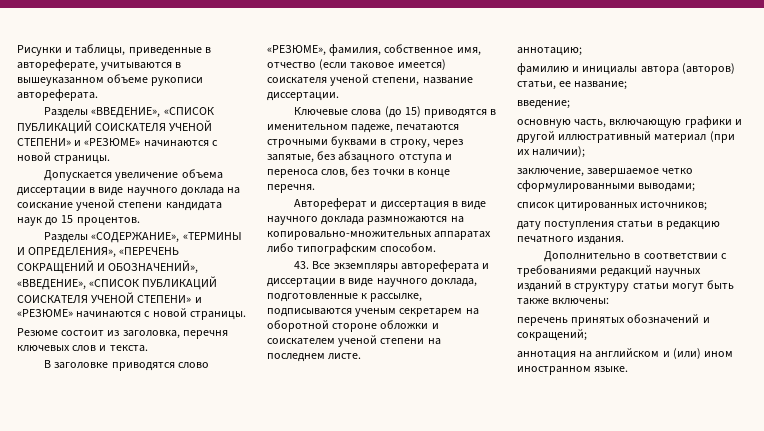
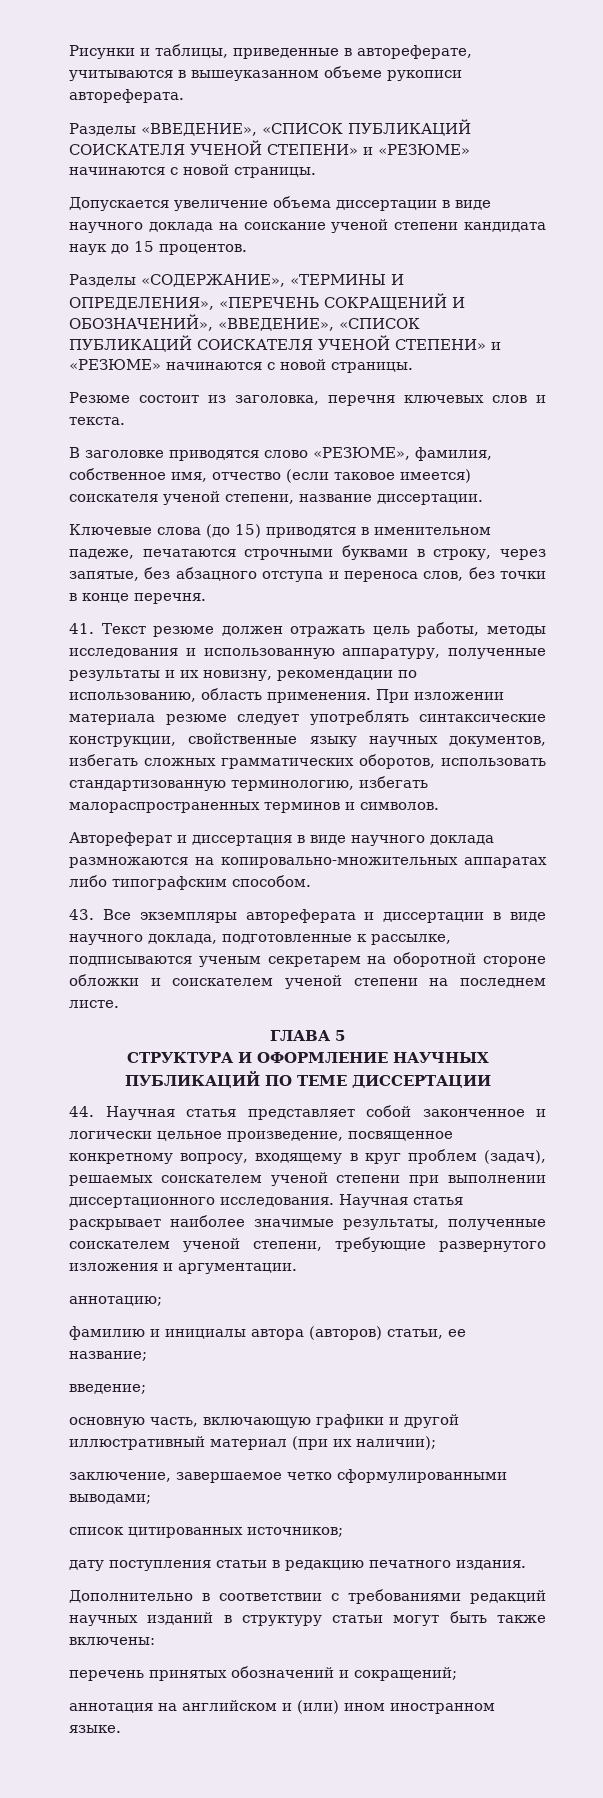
+ 41. Текст резюме должен отражать цель работы, методы исследования и использованную аппаратуру, полученные результаты и их новизну, рекомендации по использованию, область применения. При изложении материала резюме следует употреблять синтаксические конструкции, свойственные языку научных документов, избегать сложных грамматических оборотов, использовать стандартизованную терминологию, избегать малораспространенных терминов и символов.
+ ГЛАВА 5
+ СТРУКТУРА И ОФОРМЛЕНИЕ НАУЧНЫХ ПУБЛИКАЦИЙ ПО ТЕМЕ ДИССЕРТАЦИИ
+ 44. Научная статья представляет собой законченное и логически цельное произведение, посвященное конкретному вопросу, входящему в круг проблем (задач), решаемых соискателем ученой степени при выполнении диссертационного исследования. Научная статья раскрывает наиболее значимые результаты, полученные соискателем ученой степени, требующие развернутого изложения и аргументации.

